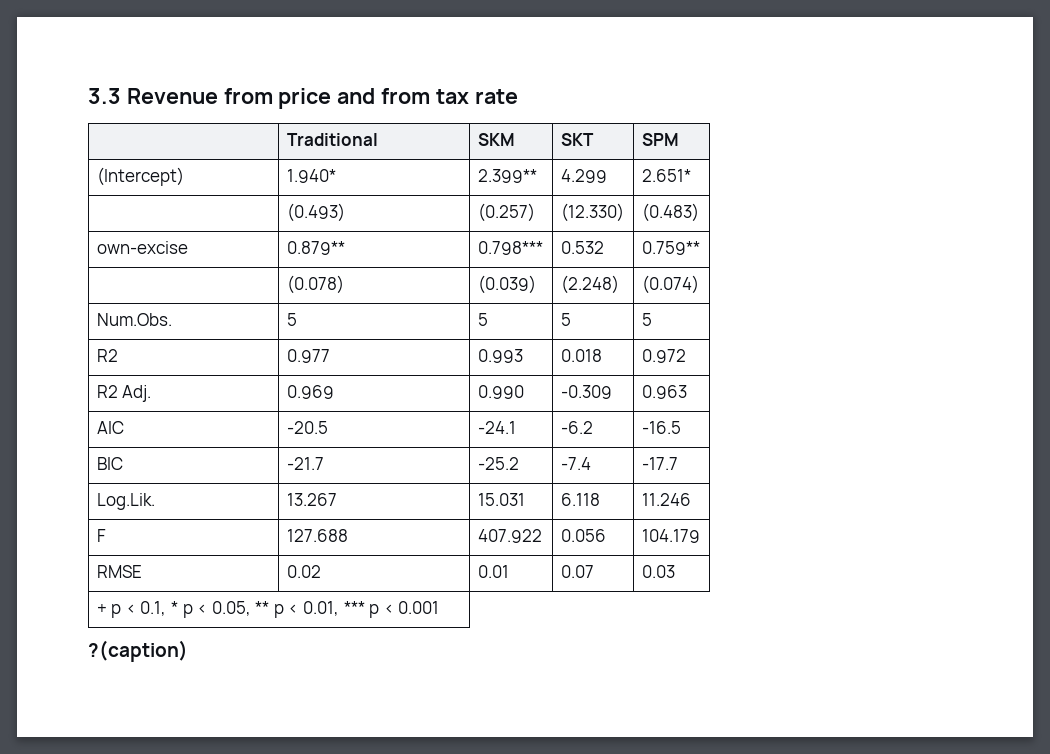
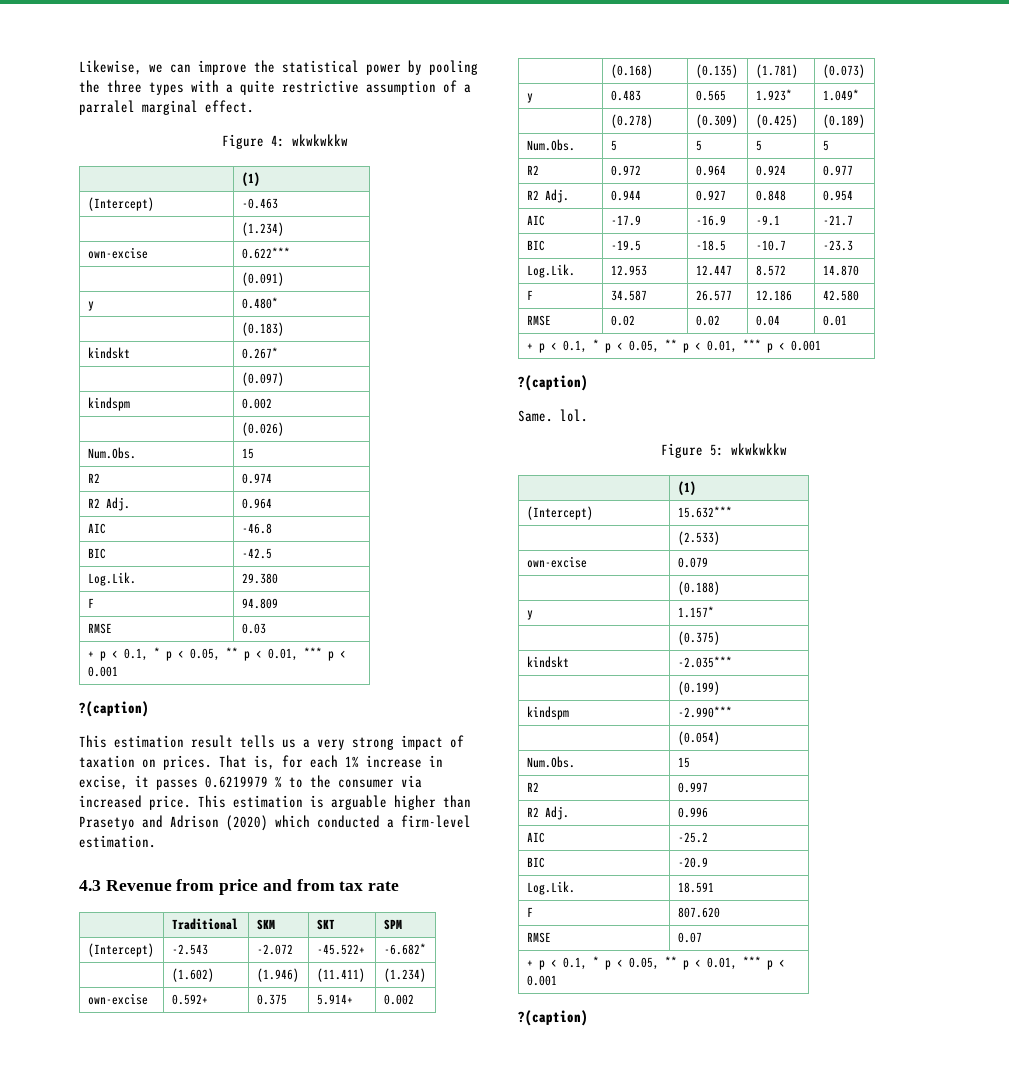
- 3.3 Revenue from price and from tax rate
- | Traditional | SKM | SKT | SPM
- (Intercept) | 1.940* | 2.399** | 4.299 | 2.651*
- | (0.493) | (0.257) | (12.330) | (0.483)
- own-excise | 0.879** | 0.798*** | 0.532 | 0.759**
- | (0.078) | (0.039) | (2.248) | (0.074)
- Num.Obs. | 5 | 5 | 5 | 5
- R2 | 0.977 | 0.993 | 0.018 | 0.972
- R2 Adj. | 0.969 | 0.990 | -0.309 | 0.963
- AIC | -20.5 | -24.1 | -6.2 | -16.5
- BIC | -21.7 | -25.2 | -7.4 | -17.7
- Log.Lik. | 13.267 | 15.031 | 6.118 | 11.246
- F | 127.688 | 407.922 | 0.056 | 104.179
- RMSE | 0.02 | 0.01 | 0.07 | 0.03
+ Likewise, we can improve the statistical power by pooling the three types with a quite restrictive assumption of a parralel marginal effect.
+ Figure 4: wkwkwkkw
+ | (1)
+ (Intercept) | -0.463
+ | (1.234)
+ own-excise | 0.622***
+ | (0.091)
+ y | 0.480*
+ | (0.183)
+ kindskt | 0.267*
+ | (0.097)
+ kindspm | 0.002
+ | (0.026)
+ Num.Obs. | 15
+ R2 | 0.974
+ R2 Adj. | 0.964
+ AIC | -46.8
+ BIC | -42.5
+ Log.Lik. | 29.380
+ F | 94.809
+ RMSE | 0.03
+ This estimation result tells us a very strong impact of taxation on prices. That is, for each 1% increase in excise, it passes 0.6219979 % to the consumer via increased price. This estimation is arguable higher than Prasetyo and Adrison (2020) which conducted a firm-level estimation.
+ 4.3 Revenue from price and from tax rate
+ | Traditional | SKM | SKT | SPM
+ (Intercept) | -2.543 | -2.072 | -45.522+ | -6.682*
+ | (1.602) | (1.946) | (11.411) | (1.234)
+ own-excise | 0.592+ | 0.375 | 5.914+ | 0.002
+ | (0.168) | (0.135) | (1.781) | (0.073)
+ y | 0.483 | 0.565 | 1.923* | 1.049*
+ | (0.278) | (0.309) | (0.425) | (0.189)
+ Num.Obs. | 5 | 5 | 5 | 5
+ R2 | 0.972 | 0.964 | 0.924 | 0.977
+ R2 Adj. | 0.944 | 0.927 | 0.848 | 0.954
+ AIC | -17.9 | -16.9 | -9.1 | -21.7
+ BIC | -19.5 | -18.5 | -10.7 | -23.3
+ Log.Lik. | 12.953 | 12.447 | 8.572 | 14.870
+ F | 34.587 | 26.577 | 12.186 | 42.580
+ RMSE | 0.02 | 0.02 | 0.04 | 0.01
+ + p < 0.1, * p < 0.05, ** p < 0.01, *** p < 0.001
+ ?(caption)
+ Same. lol.
+ Figure 5: wkwkwkkw
+ | (1)
+ (Intercept) | 15.632***
+ | (2.533)
+ own-excise | 0.079
+ | (0.188)
+ y | 1.157*
+ | (0.375)
+ kindskt | -2.035***
+ | (0.199)
+ kindspm | -2.990***
+ | (0.054)
+ Num.Obs. | 15
+ R2 | 0.997
+ R2 Adj. | 0.996
+ AIC | -25.2
+ BIC | -20.9
+ Log.Lik. | 18.591
+ F | 807.620
+ RMSE | 0.07
+ + p < 0.1, * p < 0.05, ** p < 0.01, *** p < 0.001
+ ?(caption)

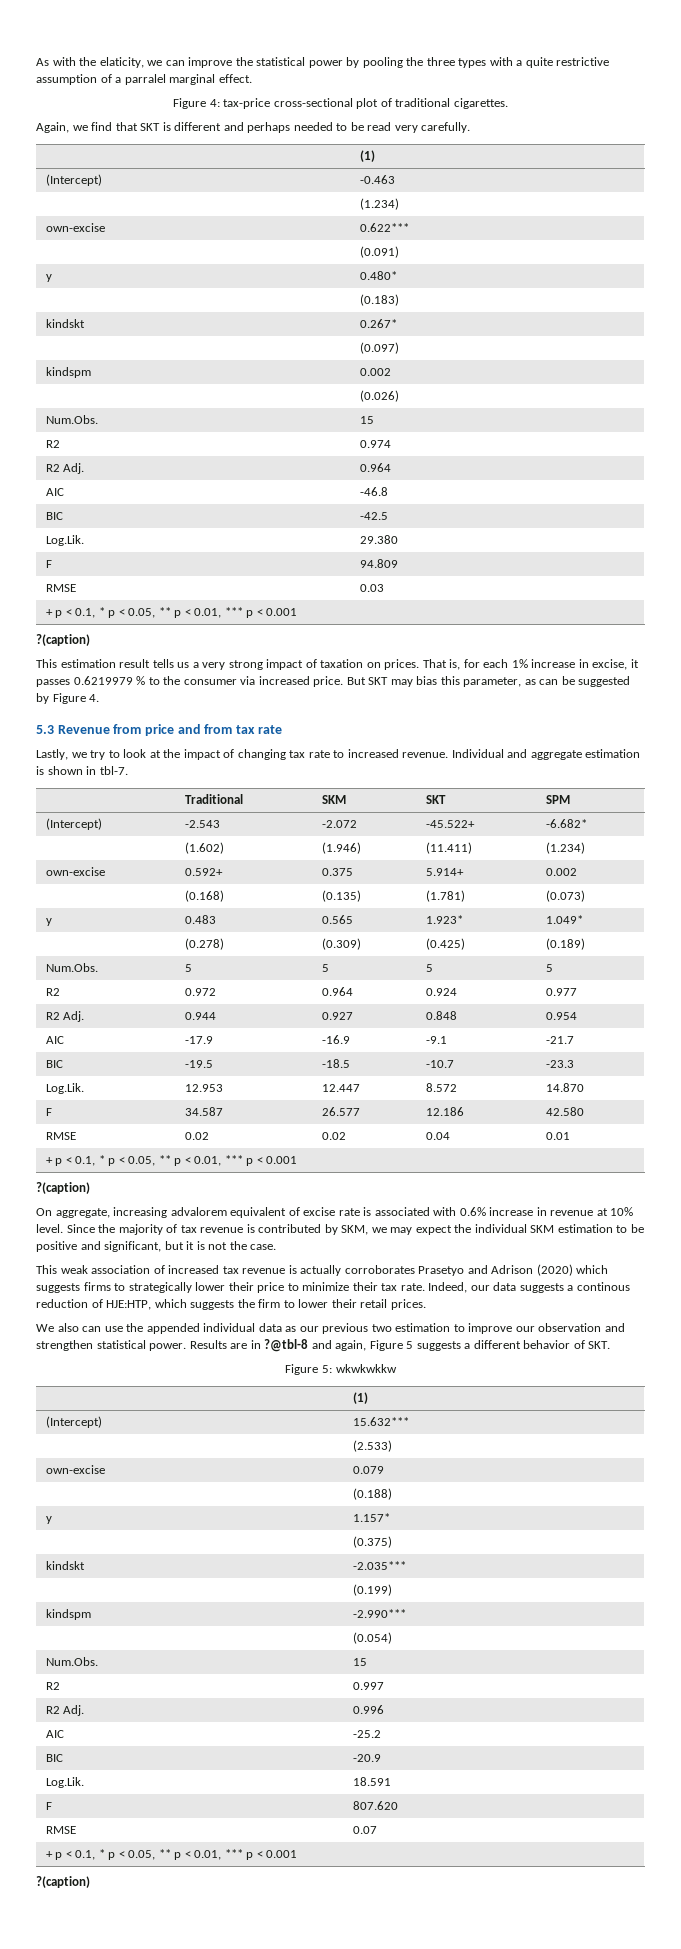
- Likewise, we can improve the statistical power by pooling the three types with a quite restrictive assumption of a parralel marginal effect.
+ As with the elaticity, we can improve the statistical power by pooling the three types with a quite restrictive assumption of a parralel marginal effect.
- Figure 4: wkwkwkkw
+ Figure 4: tax-price cross-sectional plot of traditional cigarettes.
+ Again, we find that SKT is different and perhaps needed to be read very carefully.
- This estimation is arguable higher than Prasetyo and Adrison (2020) which conducted a firm-level estimation.
- 4.3 Revenue from price and from tax rate
+ But SKT may bias this parameter, as can be suggested by Figure 4.
+ 5.3 Revenue from price and from tax rate
+ Lastly, we try to look at the impact of changing tax rate to increased revenue. Individual and aggregate estimation is shown in tbl-7.
- Same. lol.
+ On aggregate, increasing advalorem equivalent of excise rate is associated with 0.6% increase in revenue at 10% level. Since the majority of tax revenue is contributed by SKM, we may expect the individual SKM estimation to be positive and significant, but it is not the case.
+ This weak association of increased tax revenue is actually corroborates Prasetyo and Adrison (2020) which suggests firms to strategically lower their price to minimize their tax rate. Indeed, our data suggests a continous reduction of HJE:HTP, which suggests the firm to lower their retail prices.
+ We also can use the appended individual data as our previous two estimation to improve our observation and strengthen statistical power. Results are in ?@tbl-8 and again, Figure 5 suggests a different behavior of SKT.

